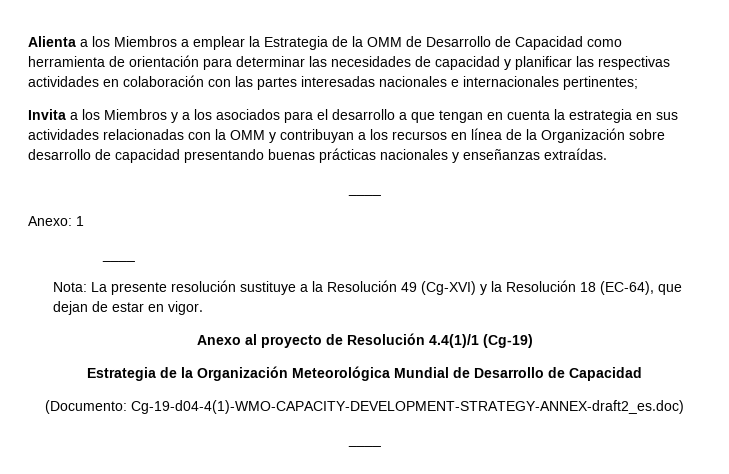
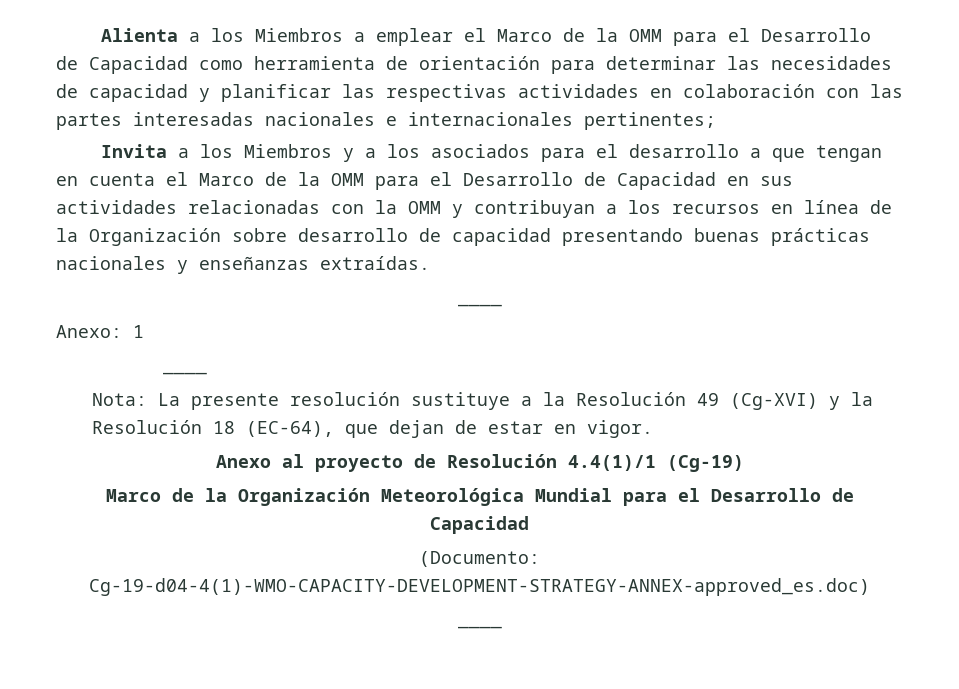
- Alienta a los Miembros a emplear la Estrategia de la OMM de Desarrollo de Capacidad como herramienta de orientación para determinar las necesidades de capacidad y planificar las respectivas actividades en colaboración con las partes interesadas nacionales e internacionales pertinentes;
+ Alienta a los Miembros a emplear el Marco de la OMM para el Desarrollo de Capacidad como herramienta de orientación para determinar las necesidades de capacidad y planificar las respectivas actividades en colaboración con las partes interesadas nacionales e internacionales pertinentes;
- Invita a los Miembros y a los asociados para el desarrollo a que tengan en cuenta la estrategia en sus actividades relacionadas con la OMM y contribuyan a los recursos en línea de la Organización sobre desarrollo de capacidad presentando buenas prácticas nacionales y enseñanzas extraídas.
+ Invita a los Miembros y a los asociados para el desarrollo a que tengan en cuenta el Marco de la OMM para el Desarrollo de Capacidad en sus actividades relacionadas con la OMM y contribuyan a los recursos en línea de la Organización sobre desarrollo de capacidad presentando buenas prácticas nacionales y enseñanzas extraídas.
- Estrategia de la Organización Meteorológica Mundial de Desarrollo de Capacidad
+ Marco de la Organización Meteorológica Mundial para el Desarrollo de Capacidad
- (Documento: Cg-19-d04-4(1)-WMO-CAPACITY-DEVELOPMENT-STRATEGY-ANNEX-draft2_es.doc)
+ (Documento: Cg-19-d04-4(1)-WMO-CAPACITY-DEVELOPMENT-STRATEGY-ANNEX-approved_es.doc)

